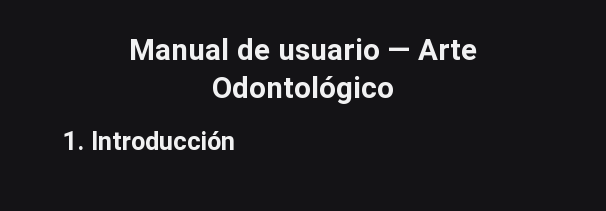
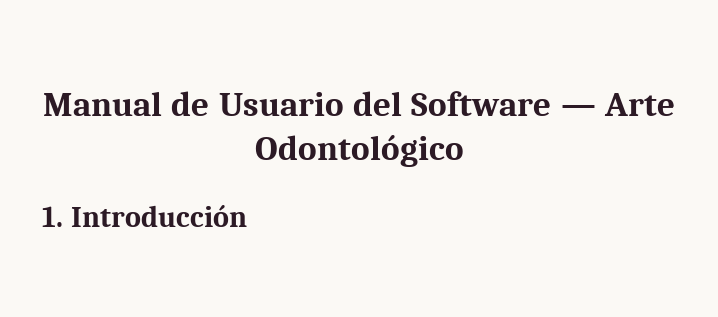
- Manual de usuario — Arte Odontológico
+ Manual de Usuario del Software — Arte Odontológico

